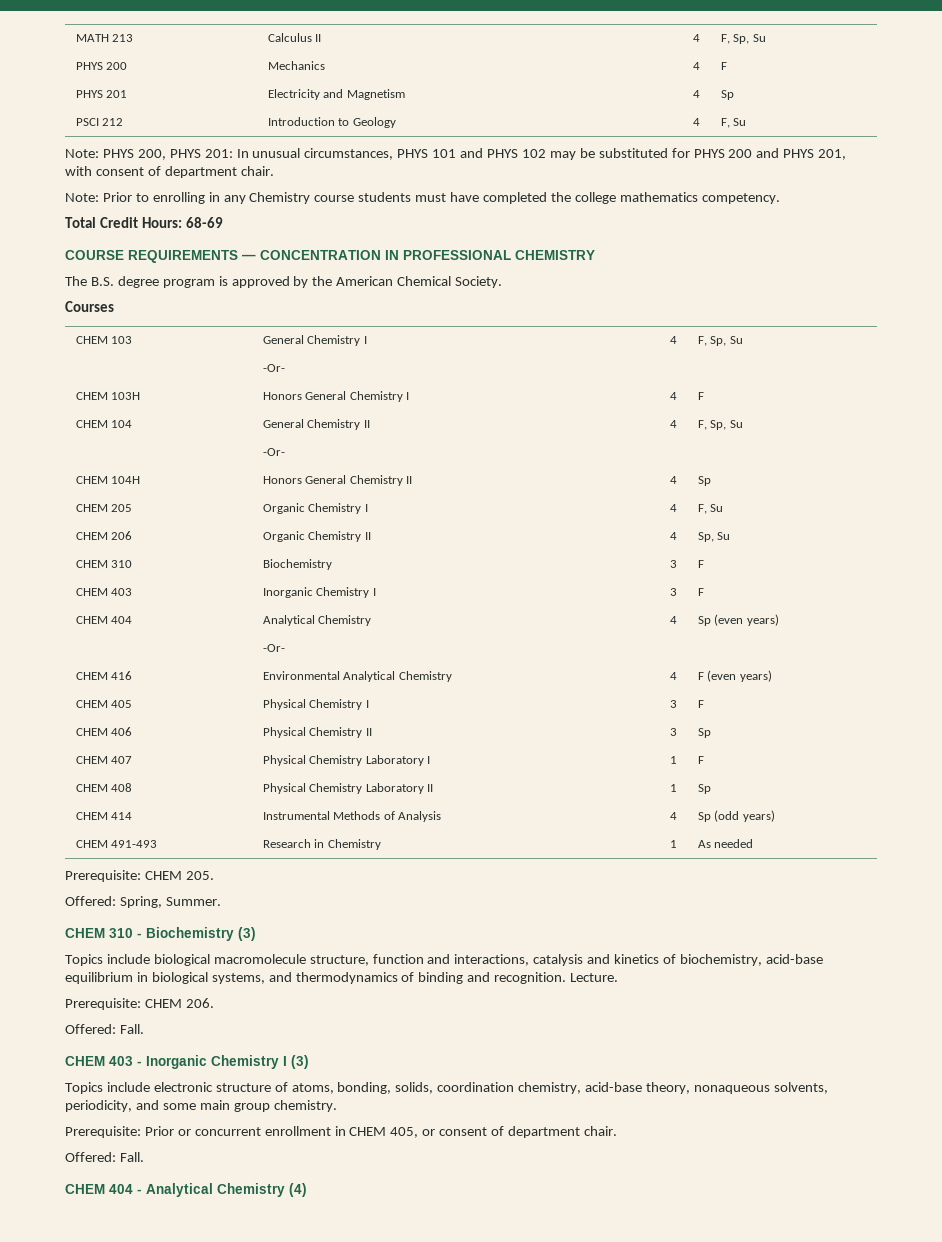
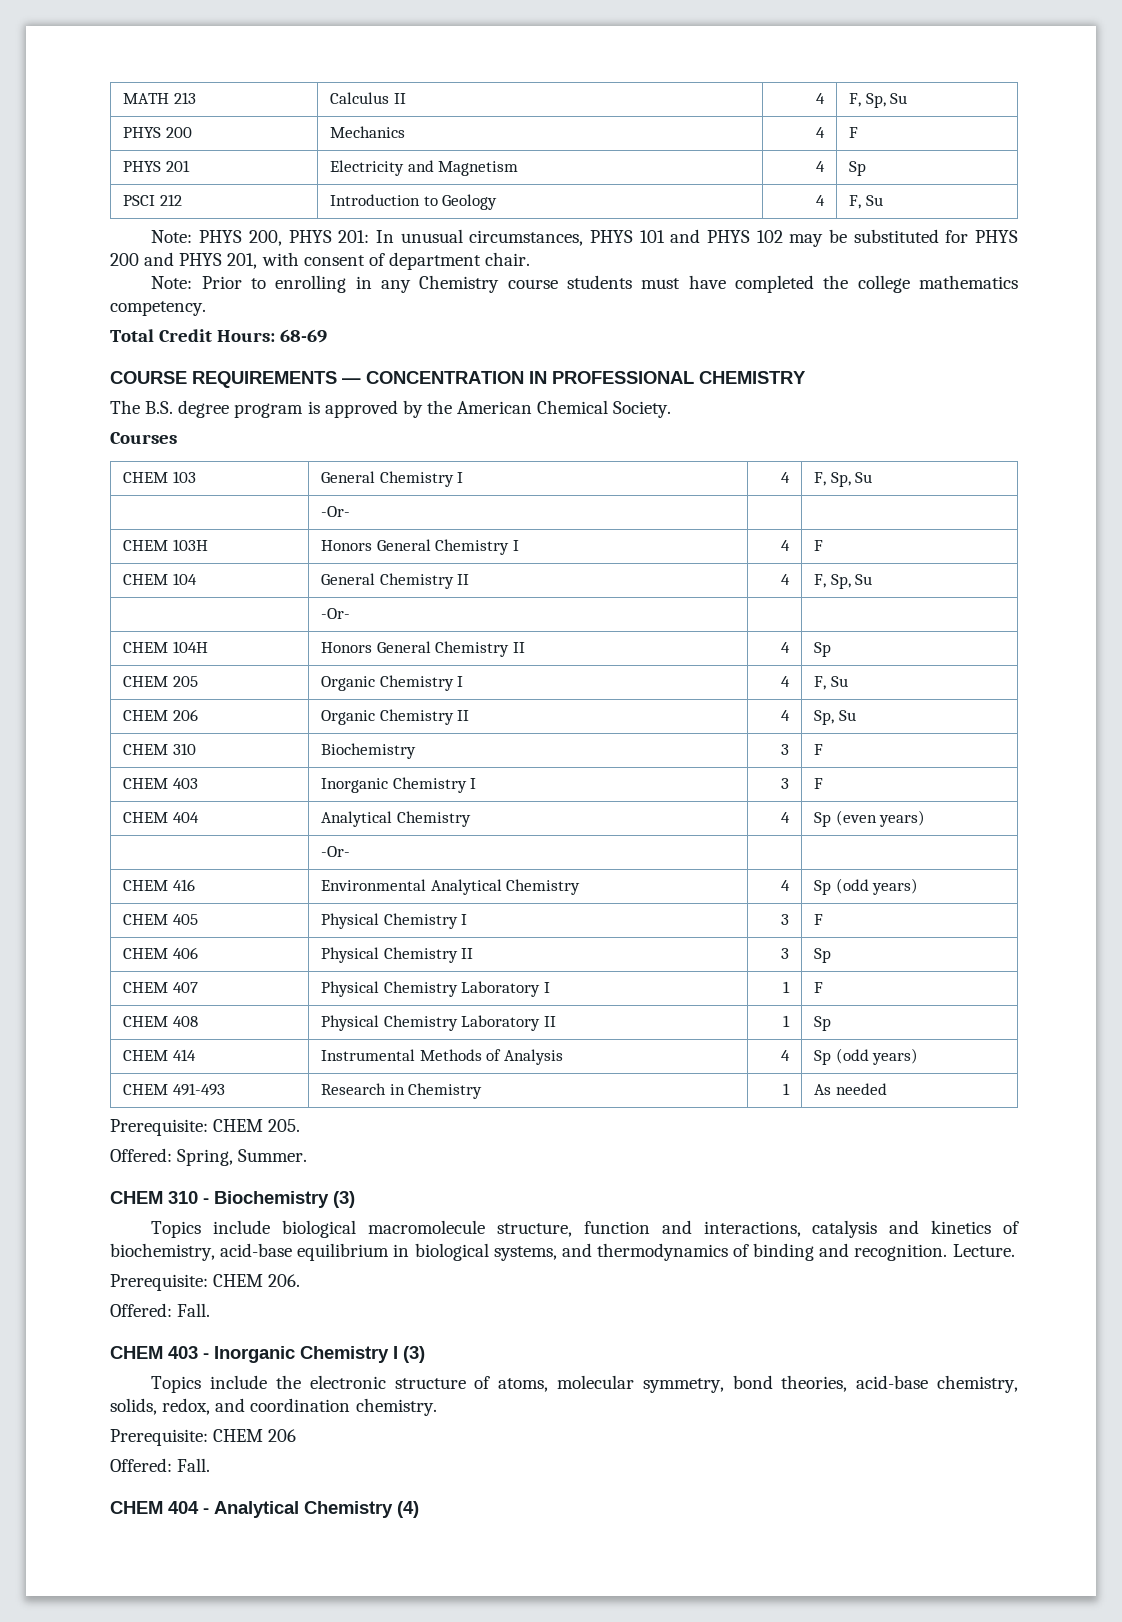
- CHEM 416 | Environmental Analytical Chemistry | 4 | F (even years)
+ CHEM 416 | Environmental Analytical Chemistry | 4 | Sp (odd years)
- Topics include electronic structure of atoms, bonding, solids, coordination chemistry, acid-base theory, nonaqueous solvents, periodicity, and some main group chemistry.
- Prerequisite: Prior or concurrent enrollment in CHEM 405, or consent of department chair.
+ Topics include the electronic structure of atoms, molecular symmetry, bond theories, acid-base chemistry, solids, redox, and coordination chemistry.
+ Prerequisite: CHEM 206

